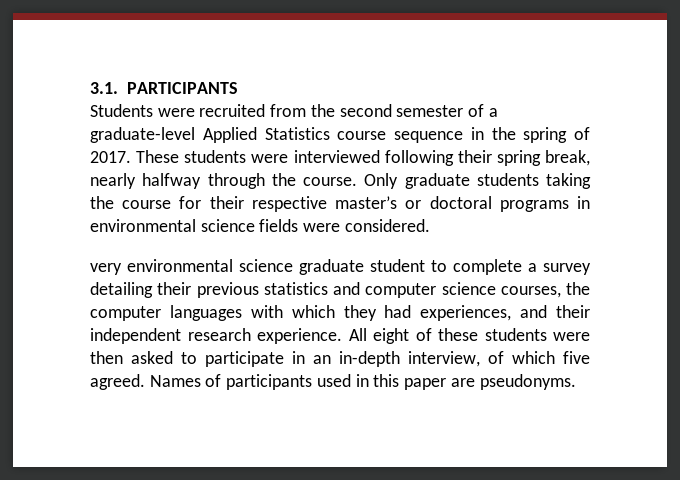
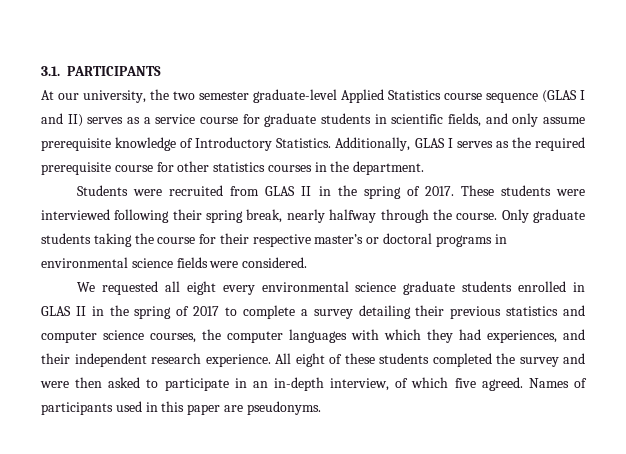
- Students were recruited from the second semester of a graduate-level Applied Statistics course sequence in the spring of 2017.
+ At our university, the two semester graduate-level Applied Statistics course sequence (GLAS I and II) serves as a service course for graduate students in scientific fields, and only assume prerequisite knowledge of Introductory Statistics. Additionally, GLAS I serves as the required prerequisite course for other statistics courses in the department.
+ Students were recruited from GLAS II in the spring of 2017.
- very environmental science graduate student to complete a survey detailing their previous statistics and computer science courses, the computer languages with which they had experiences, and their independent research experience.
+ We requested all eight every environmental science graduate students enrolled in GLAS II in the spring of 2017 to complete a survey detailing their previous statistics and computer science courses, the computer languages with which they had experiences, and their independent research experience.
- All eight of these students were then asked to participate in an in-depth interview, of which five agreed.
+ All eight of these students completed the survey and were then asked to participate in an in-depth interview, of which five agreed.

